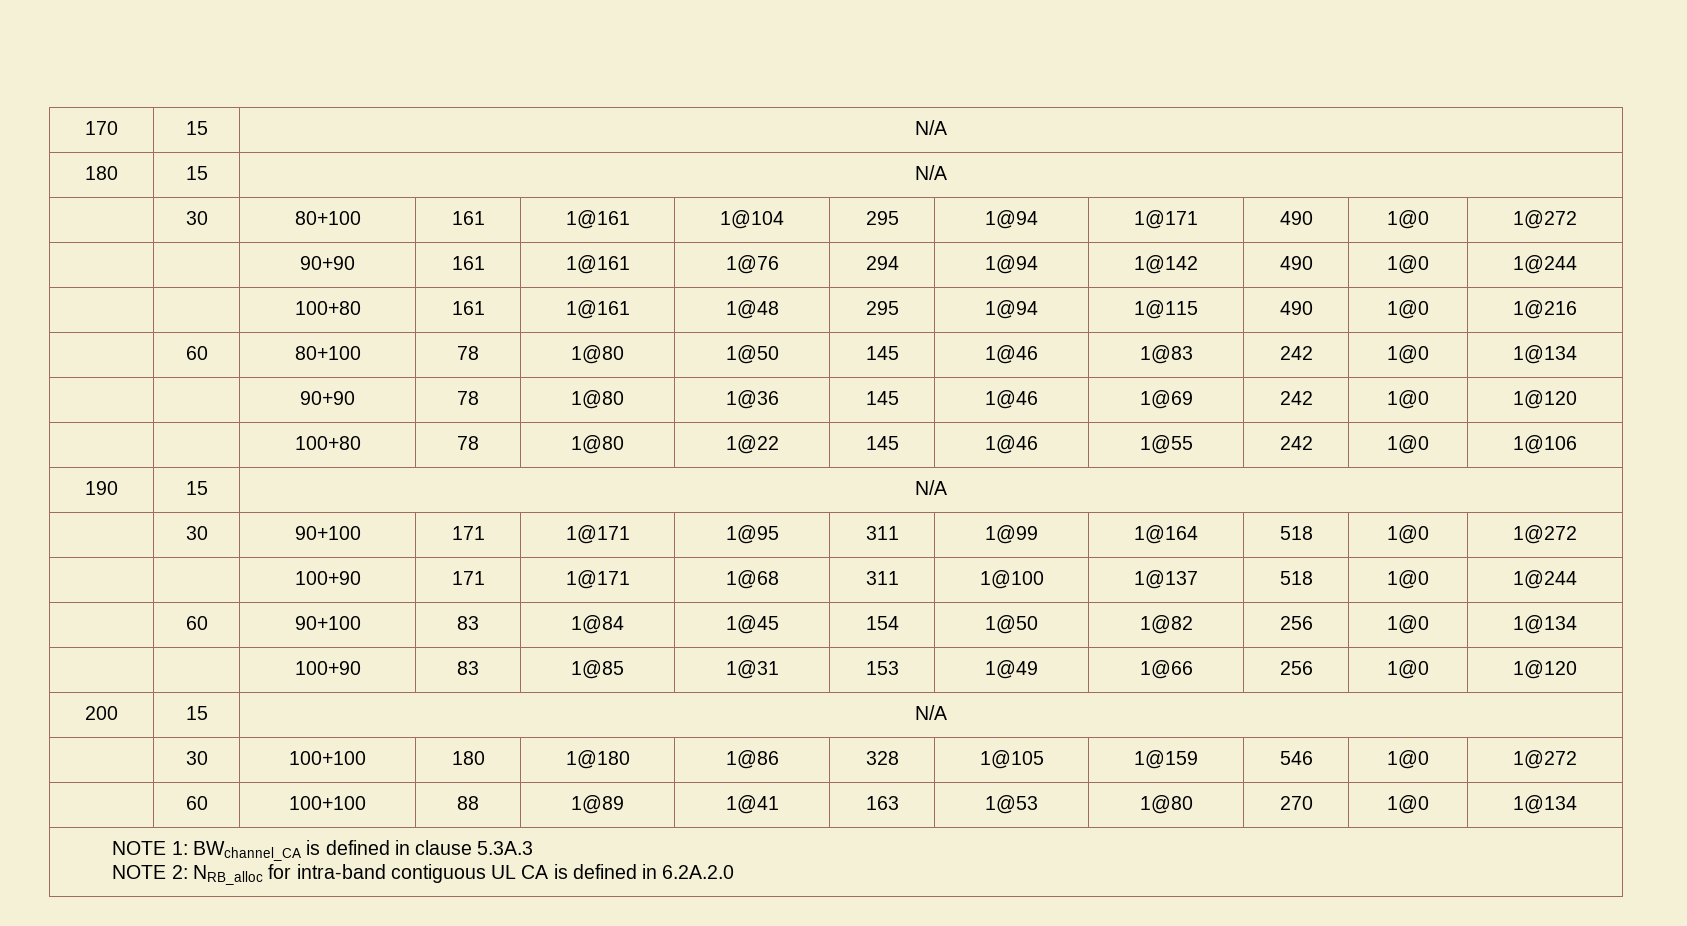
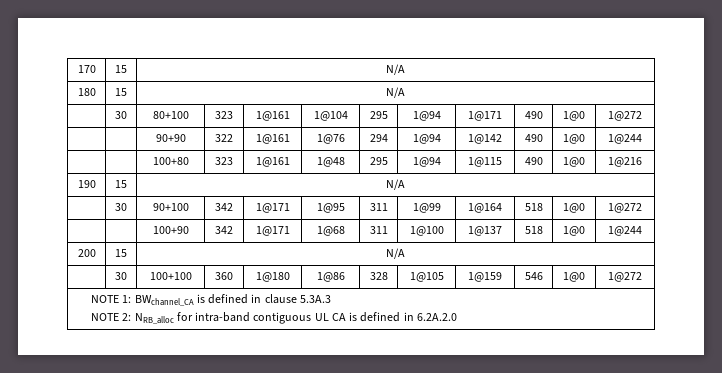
- | 30 | 80+100 | 161 | 1@161 | 1@104 | 295 | 1@94 | 1@171 | 490 | 1@0 | 1@272
+ | 30 | 80+100 | 323 | 1@161 | 1@104 | 295 | 1@94 | 1@171 | 490 | 1@0 | 1@272
- | | 90+90 | 161 | 1@161 | 1@76 | 294 | 1@94 | 1@142 | 490 | 1@0 | 1@244
+ | | 90+90 | 322 | 1@161 | 1@76 | 294 | 1@94 | 1@142 | 490 | 1@0 | 1@244
- | | 100+80 | 161 | 1@161 | 1@48 | 295 | 1@94 | 1@115 | 490 | 1@0 | 1@216
+ | | 100+80 | 323 | 1@161 | 1@48 | 295 | 1@94 | 1@115 | 490 | 1@0 | 1@216
- | 60 | 80+100 | 78 | 1@80 | 1@50 | 145 | 1@46 | 1@83 | 242 | 1@0 | 1@134
- | | 90+90 | 78 | 1@80 | 1@36 | 145 | 1@46 | 1@69 | 242 | 1@0 | 1@120
- | | 100+80 | 78 | 1@80 | 1@22 | 145 | 1@46 | 1@55 | 242 | 1@0 | 1@106
- | 30 | 90+100 | 171 | 1@171 | 1@95 | 311 | 1@99 | 1@164 | 518 | 1@0 | 1@272
+ | 30 | 90+100 | 342 | 1@171 | 1@95 | 311 | 1@99 | 1@164 | 518 | 1@0 | 1@272
- | | 100+90 | 171 | 1@171 | 1@68 | 311 | 1@100 | 1@137 | 518 | 1@0 | 1@244
+ | | 100+90 | 342 | 1@171 | 1@68 | 311 | 1@100 | 1@137 | 518 | 1@0 | 1@244
- | 60 | 90+100 | 83 | 1@84 | 1@45 | 154 | 1@50 | 1@82 | 256 | 1@0 | 1@134
- | | 100+90 | 83 | 1@85 | 1@31 | 153 | 1@49 | 1@66 | 256 | 1@0 | 1@120
- | 30 | 100+100 | 180 | 1@180 | 1@86 | 328 | 1@105 | 1@159 | 546 | 1@0 | 1@272
+ | 30 | 100+100 | 360 | 1@180 | 1@86 | 328 | 1@105 | 1@159 | 546 | 1@0 | 1@272
- | 60 | 100+100 | 88 | 1@89 | 1@41 | 163 | 1@53 | 1@80 | 270 | 1@0 | 1@134

